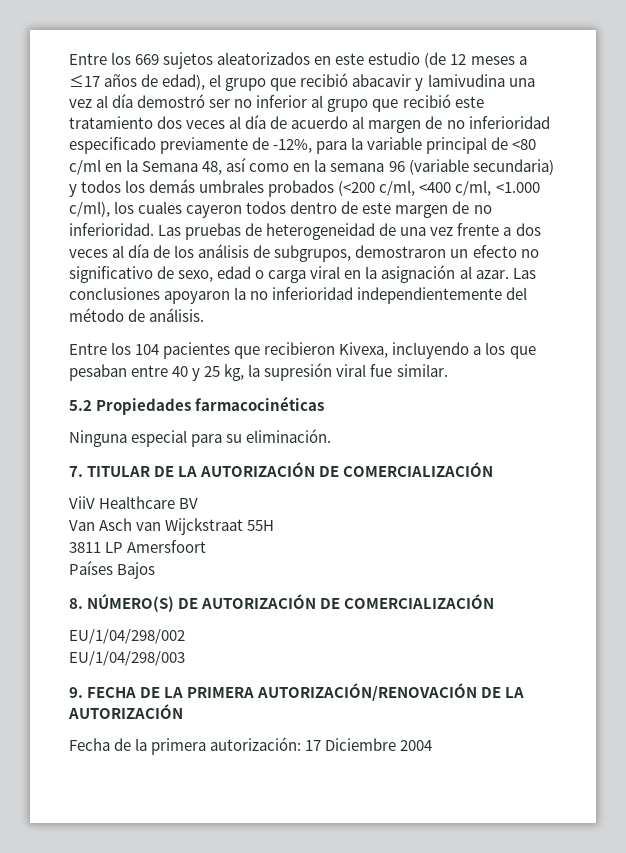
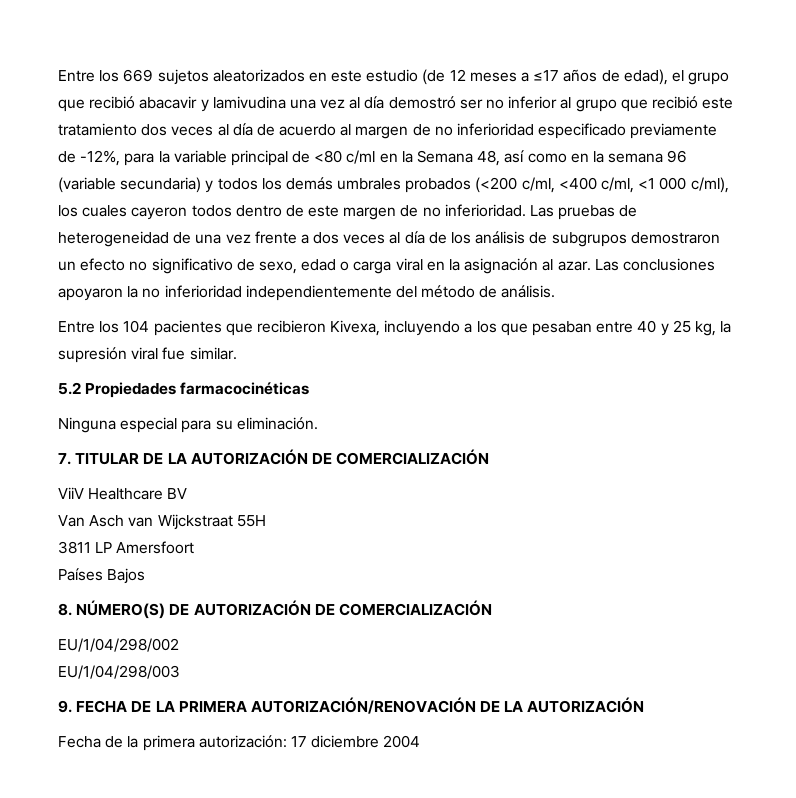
- Entre los 669 sujetos aleatorizados en este estudio (de 12 meses a ≤17 años de edad), el grupo que recibió abacavir y lamivudina una vez al día demostró ser no inferior al grupo que recibió este tratamiento dos veces al día de acuerdo al margen de no inferioridad especificado previamente de -12%, para la variable principal de <80 c/ml en la Semana 48, así como en la semana 96 (variable secundaria) y todos los demás umbrales probados (<200 c/ml, <400 c/ml, <1.000 c/ml), los cuales cayeron todos dentro de este margen de no inferioridad.
+ Entre los 669 sujetos aleatorizados en este estudio (de 12 meses a ≤17 años de edad), el grupo que recibió abacavir y lamivudina una vez al día demostró ser no inferior al grupo que recibió este tratamiento dos veces al día de acuerdo al margen de no inferioridad especificado previamente de -12%, para la variable principal de <80 c/ml en la Semana 48, así como en la semana 96 (variable secundaria) y todos los demás umbrales probados (<200 c/ml, <400 c/ml, <1 000 c/ml), los cuales cayeron todos dentro de este margen de no inferioridad.
- Las pruebas de heterogeneidad de una vez frente a dos veces al día de los análisis de subgrupos, demostraron un efecto no significativo de sexo, edad o carga viral en la asignación al azar.
+ Las pruebas de heterogeneidad de una vez frente a dos veces al día de los análisis de subgrupos demostraron un efecto no significativo de sexo, edad o carga viral en la asignación al azar.
- Fecha de la primera autorización: 17 Diciembre 2004
+ Fecha de la primera autorización: 17 diciembre 2004

